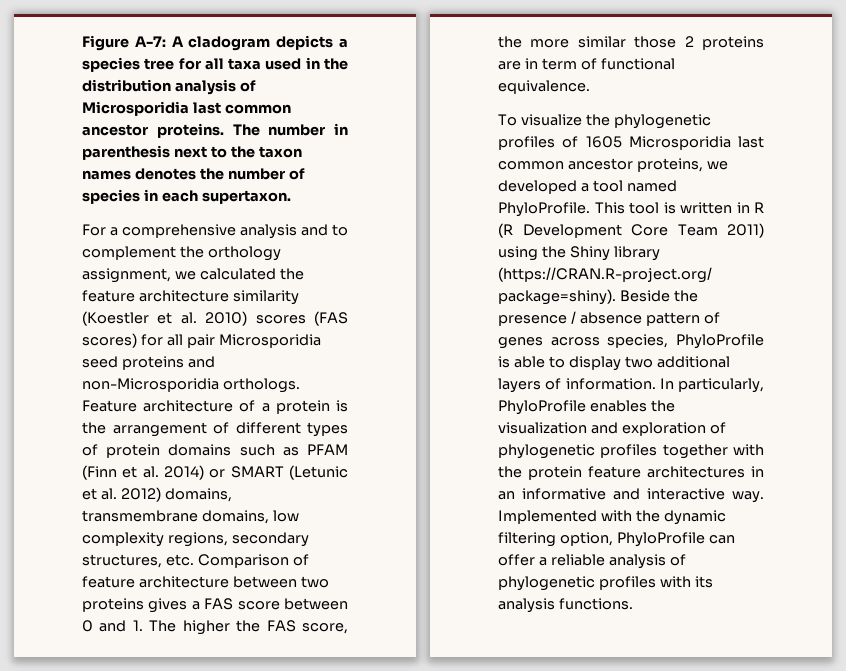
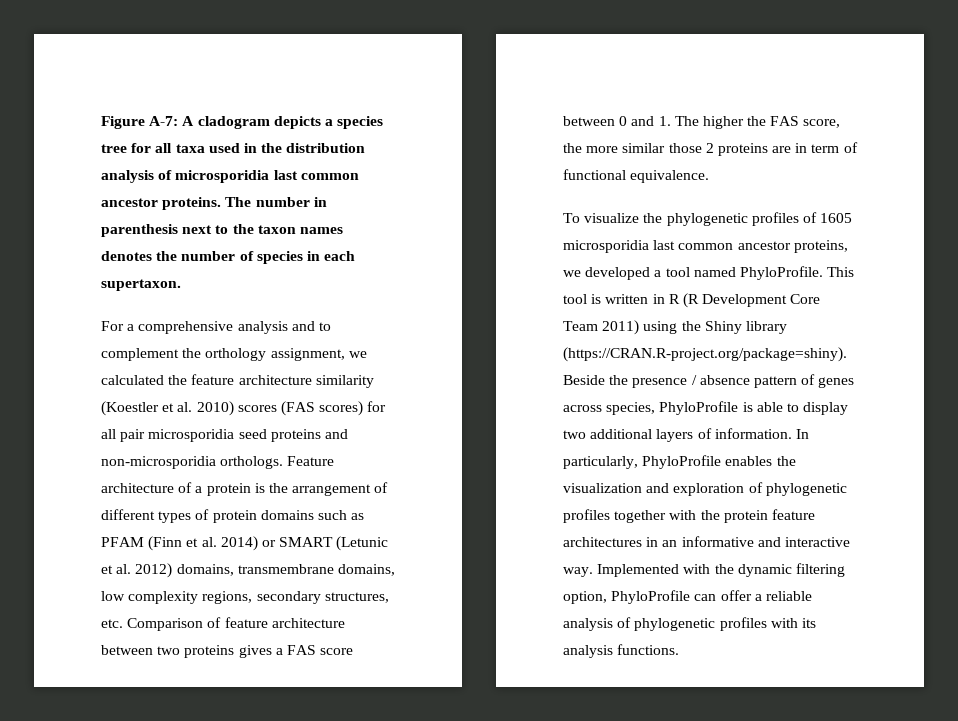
- Figure A-7: A cladogram depicts a species tree for all taxa used in the distribution analysis of Microsporidia last common ancestor proteins.
+ Figure A-7: A cladogram depicts a species tree for all taxa used in the distribution analysis of microsporidia last common ancestor proteins.
- For a comprehensive analysis and to complement the orthology assignment, we calculated the feature architecture similarity (Koestler et al. 2010) scores (FAS scores) for all pair Microsporidia seed proteins and non-Microsporidia orthologs.
+ For a comprehensive analysis and to complement the orthology assignment, we calculated the feature architecture similarity (Koestler et al. 2010) scores (FAS scores) for all pair microsporidia seed proteins and non-microsporidia orthologs.
- To visualize the phylogenetic profiles of 1605 Microsporidia last common ancestor proteins, we developed a tool named PhyloProfile.
+ To visualize the phylogenetic profiles of 1605 microsporidia last common ancestor proteins, we developed a tool named PhyloProfile.

